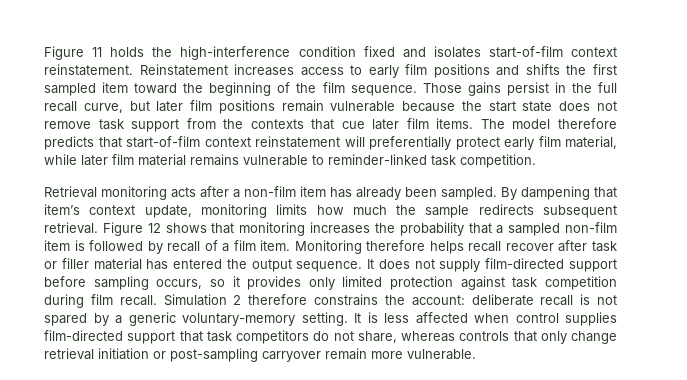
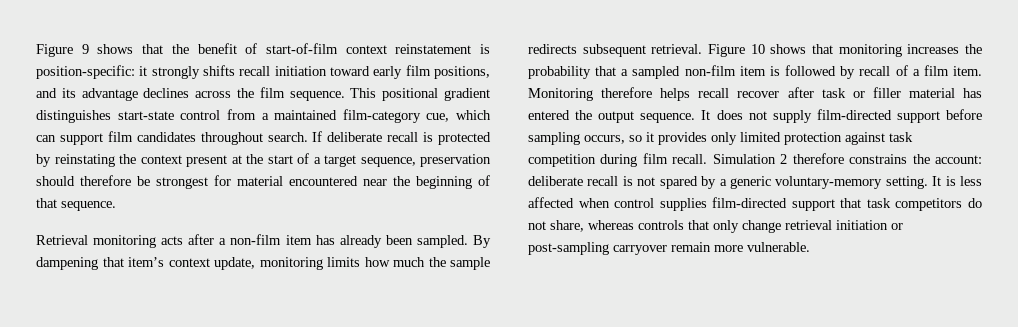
- Figure 11 holds the high-interference condition fixed and isolates start-of-film context reinstatement. Reinstatement increases access to early film positions and shifts the first sampled item toward the beginning of the film sequence. Those gains persist in the full recall curve, but later film positions remain vulnerable because the start state does not remove task support from the contexts that cue later film items. The model therefore predicts that start-of-film context reinstatement will preferentially protect early film material, while later film material remains vulnerable to reminder-linked task competition.
+ Figure 9 shows that the benefit of start-of-film context reinstatement is position-specific: it strongly shifts recall initiation toward early film positions, and its advantage declines across the film sequence. This positional gradient distinguishes start-state control from a maintained film-category cue, which can support film candidates throughout search. If deliberate recall is protected by reinstating the context present at the start of a target sequence, preservation should therefore be strongest for material encountered near the beginning of that sequence.
- Figure 12 shows that monitoring increases the probability that a sampled non-film item is followed by recall of a film item.
+ Figure 10 shows that monitoring increases the probability that a sampled non-film item is followed by recall of a film item.

